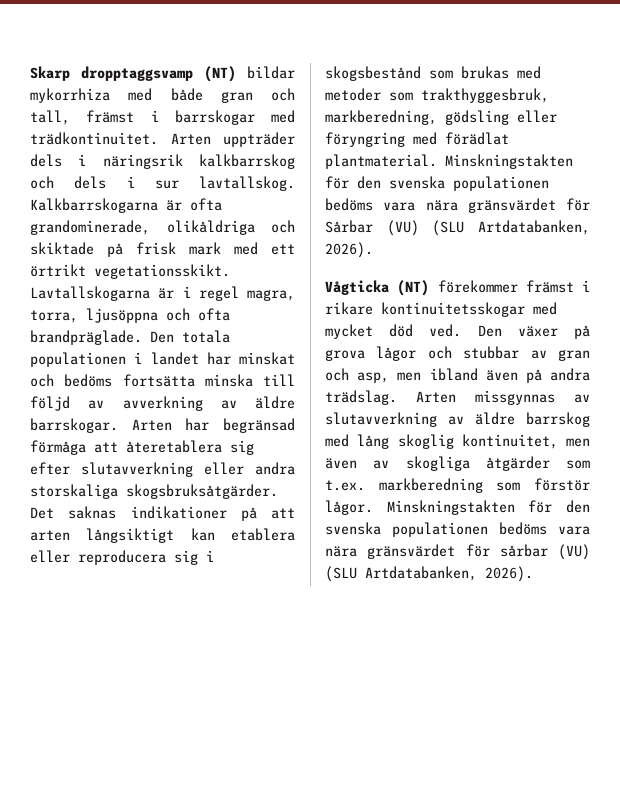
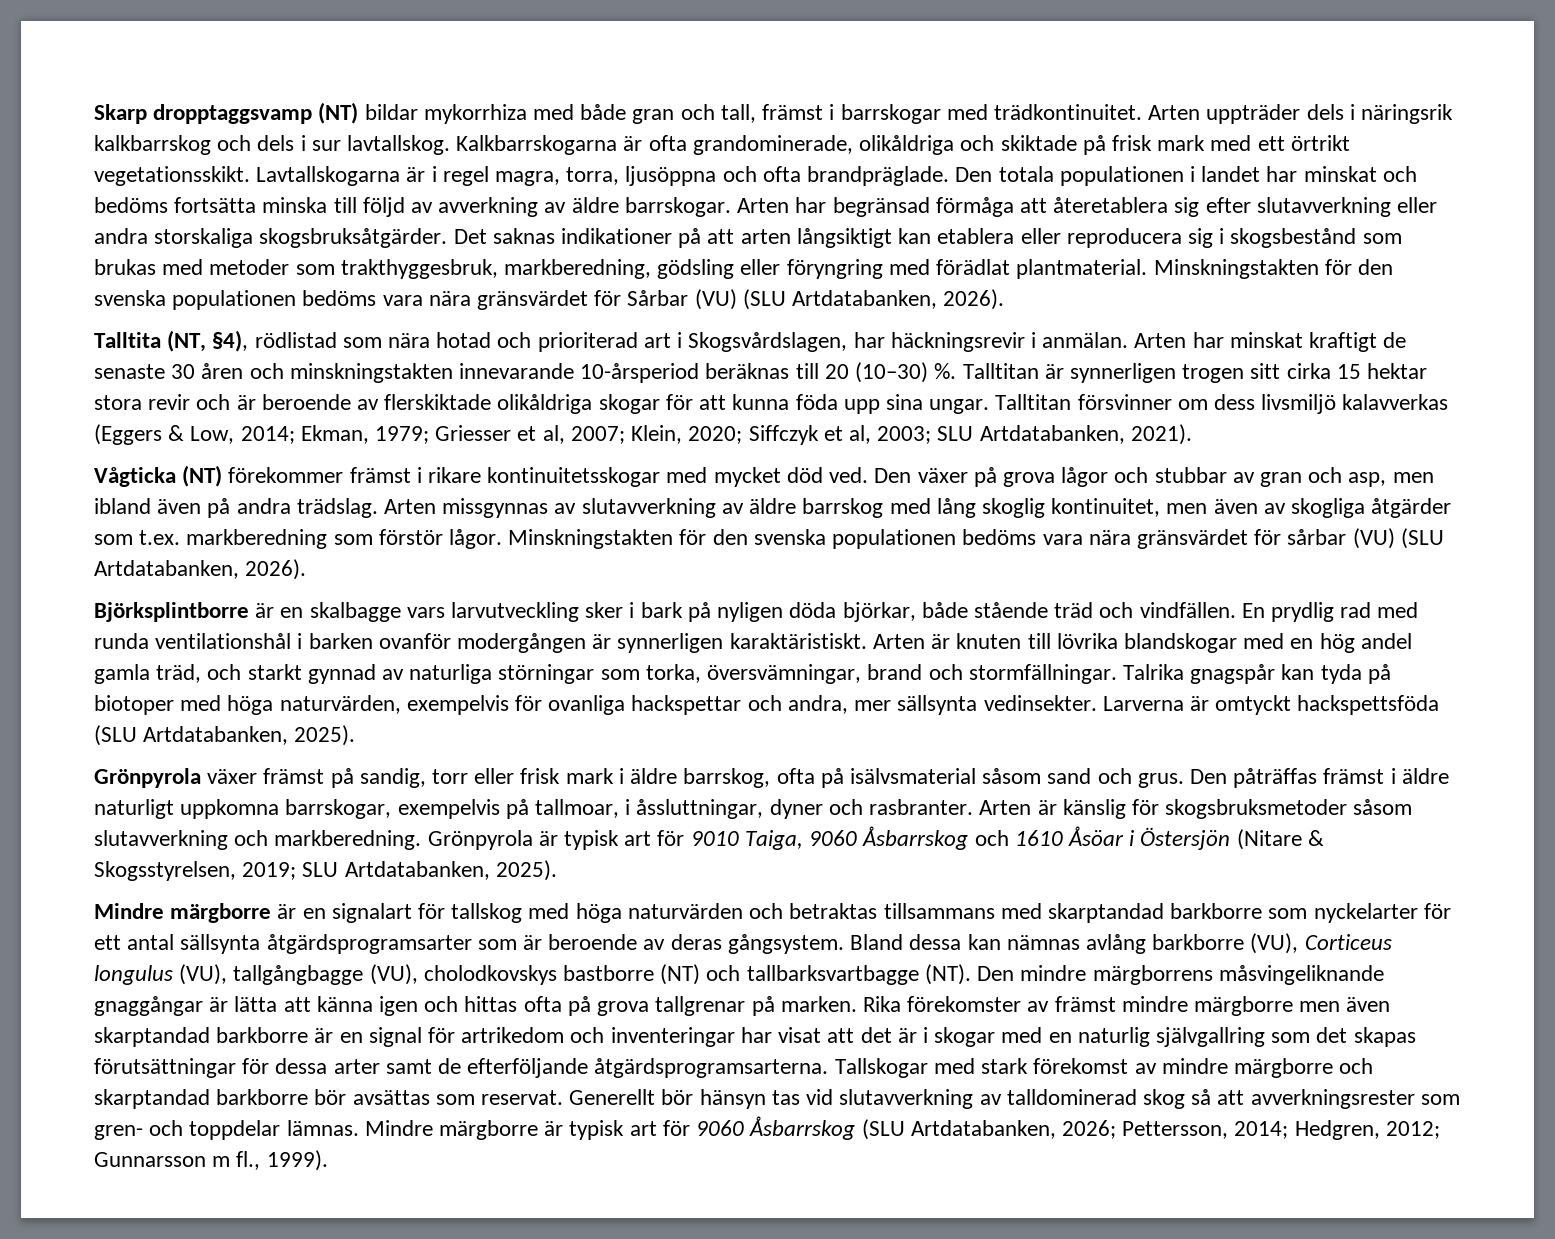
+ Talltita (NT, §4), rödlistad som nära hotad och prioriterad art i Skogsvårdslagen, har häckningsrevir i anmälan. Arten har minskat kraftigt de senaste 30 åren och minskningstakten innevarande 10-årsperiod beräknas till 20 (10–30) %. Talltitan är synnerligen trogen sitt cirka 15 hektar stora revir och är beroende av flerskiktade olikåldriga skogar för att kunna föda upp sina ungar. Talltitan försvinner om dess livsmiljö kalavverkas (Eggers & Low, 2014; Ekman, 1979; Griesser et al, 2007; Klein, 2020; Siffczyk et al, 2003; SLU Artdatabanken, 2021).
+ Björksplintborre är en skalbagge vars larvutveckling sker i bark på nyligen döda björkar, både stående träd och vindfällen. En prydlig rad med runda ventilationshål i barken ovanför modergången är synnerligen karaktäristiskt. Arten är knuten till lövrika blandskogar med en hög andel gamla träd, och starkt gynnad av naturliga störningar som torka, översvämningar, brand och stormfällningar. Talrika gnagspår kan tyda på biotoper med höga naturvärden, exempelvis för ovanliga hackspettar och andra, mer sällsynta vedinsekter. Larverna är omtyckt hackspettsföda (SLU Artdatabanken, 2025).
+ Grönpyrola växer främst på sandig, torr eller frisk mark i äldre barrskog, ofta på isälvsmaterial såsom sand och grus. Den påträffas främst i äldre naturligt uppkomna barrskogar, exempelvis på tallmoar, i åssluttningar, dyner och rasbranter. Arten är känslig för skogsbruksmetoder såsom slutavverkning och markberedning. Grönpyrola är typisk art för 9010 Taiga, 9060 Åsbarrskog och 1610 Åsöar i Östersjön (Nitare & Skogsstyrelsen, 2019; SLU Artdatabanken, 2025).
+ Mindre märgborre är en signalart för tallskog med höga naturvärden och betraktas tillsammans med skarptandad barkborre som nyckelarter för ett antal sällsynta åtgärdsprogramsarter som är beroende av deras gångsystem. Bland dessa kan nämnas avlång barkborre (VU), Corticeus longulus (VU), tallgångbagge (VU), cholodkovskys bastborre (NT) och tallbarksvartbagge (NT). Den mindre märgborrens måsvingeliknande gnaggångar är lätta att känna igen och hittas ofta på grova tallgrenar på marken. Rika förekomster av främst mindre märgborre men även skarptandad barkborre är en signal för artrikedom och inventeringar har visat att det är i skogar med en naturlig självgallring som det skapas förutsättningar för dessa arter samt de efterföljande åtgärdsprogramsarterna. Tallskogar med stark förekomst av mindre märgborre och skarptandad barkborre bör avsättas som reservat. Generellt bör hänsyn tas vid slutavverkning av talldominerad skog så att avverkningsrester som gren- och toppdelar lämnas. Mindre märgborre är typisk art för 9060 Åsbarrskog (SLU Artdatabanken, 2026; Pettersson, 2014; Hedgren, 2012; Gunnarsson m fl., 1999).

